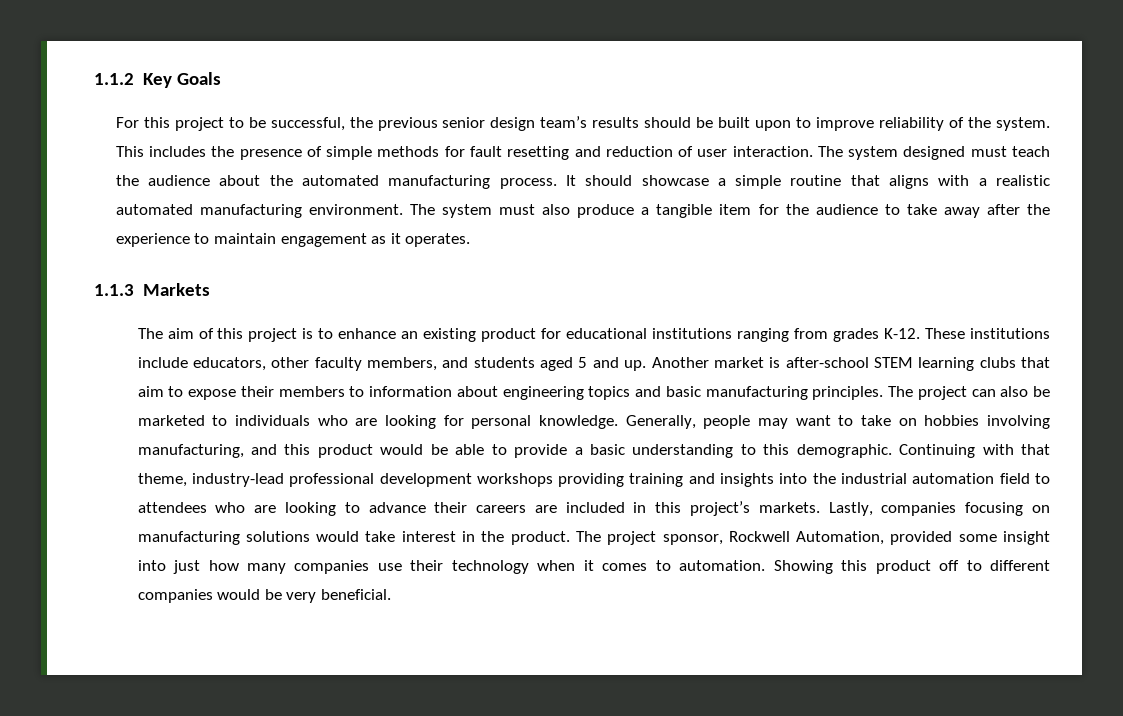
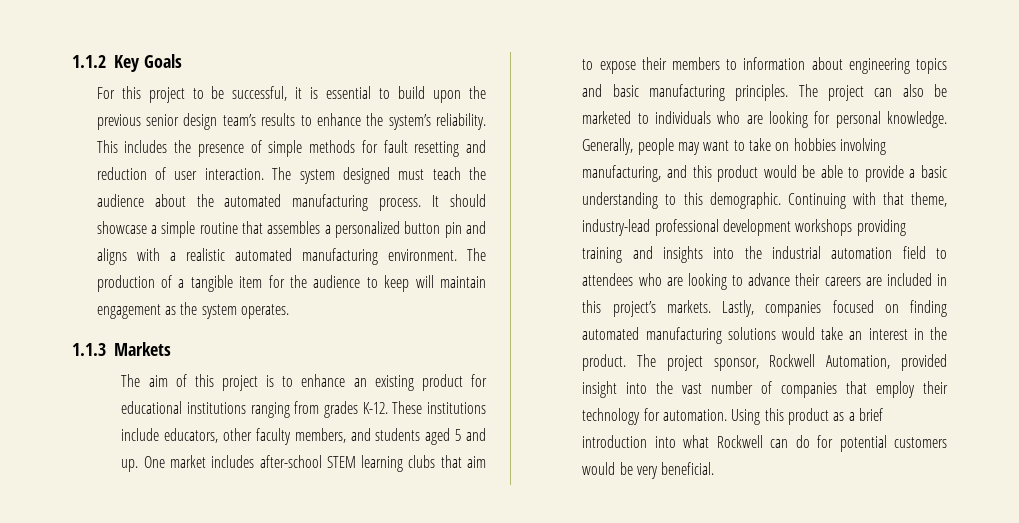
- For this project to be successful, the previous senior design team’s results should be built upon to improve reliability of the system.
+ For this project to be successful, it is essential to build upon the previous senior design team’s results to enhance the system’s reliability.
- It should showcase a simple routine that aligns with a realistic automated manufacturing environment.
+ It should showcase a simple routine that assembles a personalized button pin and aligns with a realistic automated manufacturing environment.
- The system must also produce a tangible item for the audience to take away after the experience to maintain engagement as it operates.
+ The production of a tangible item for the audience to keep will maintain engagement as the system operates.
- Another market is after-school STEM learning clubs that aim to expose their members to information about engineering topics and basic manufacturing principles.
+ One market includes after-school STEM learning clubs that aim to expose their members to information about engineering topics and basic manufacturing principles.
- Lastly, companies focusing on manufacturing solutions would take interest in the product.
+ Lastly, companies focused on finding automated manufacturing solutions would take an interest in the product.
- The project sponsor, Rockwell Automation, provided some insight into just how many companies use their technology when it comes to automation. Showing this product off to different companies would be very beneficial.
+ The project sponsor, Rockwell Automation, provided insight into the vast number of companies that employ their technology for automation. Using this product as a brief introduction into what Rockwell can do for potential customers would be very beneficial.

